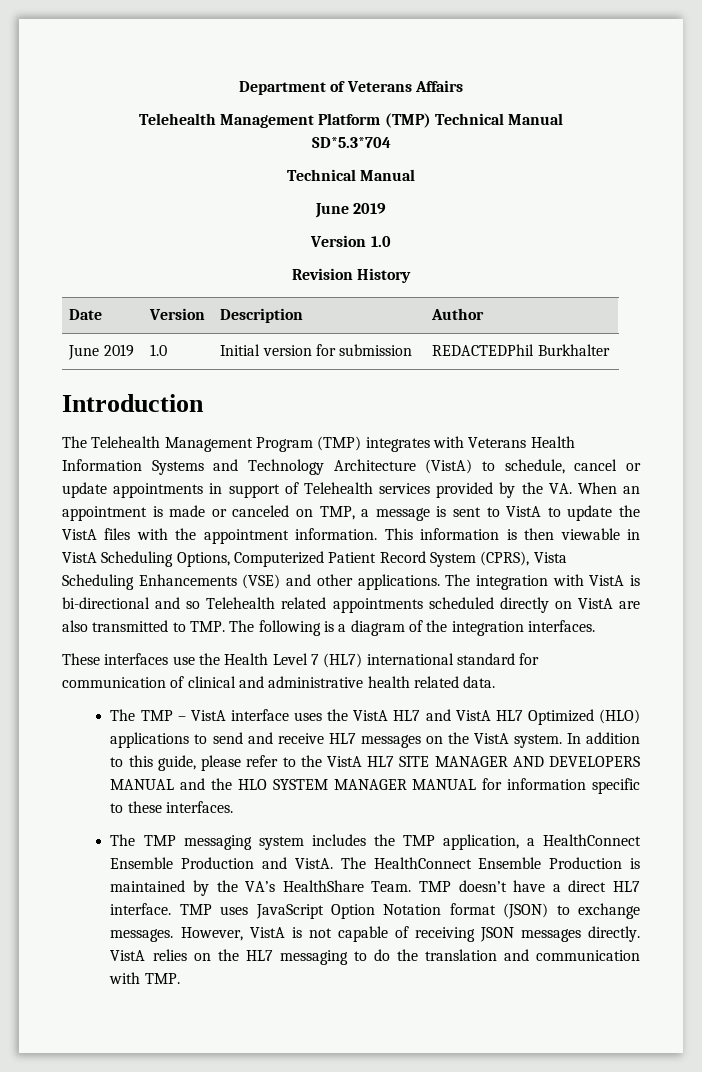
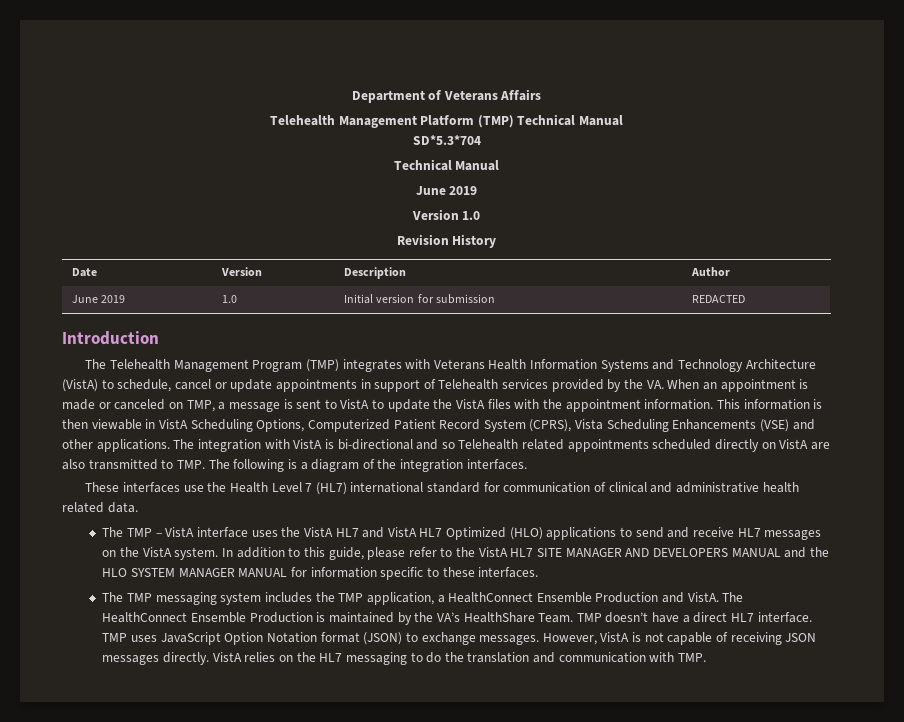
- June 2019 | 1.0 | Initial version for submission | REDACTEDPhil Burkhalter
+ June 2019 | 1.0 | Initial version for submission | REDACTED

